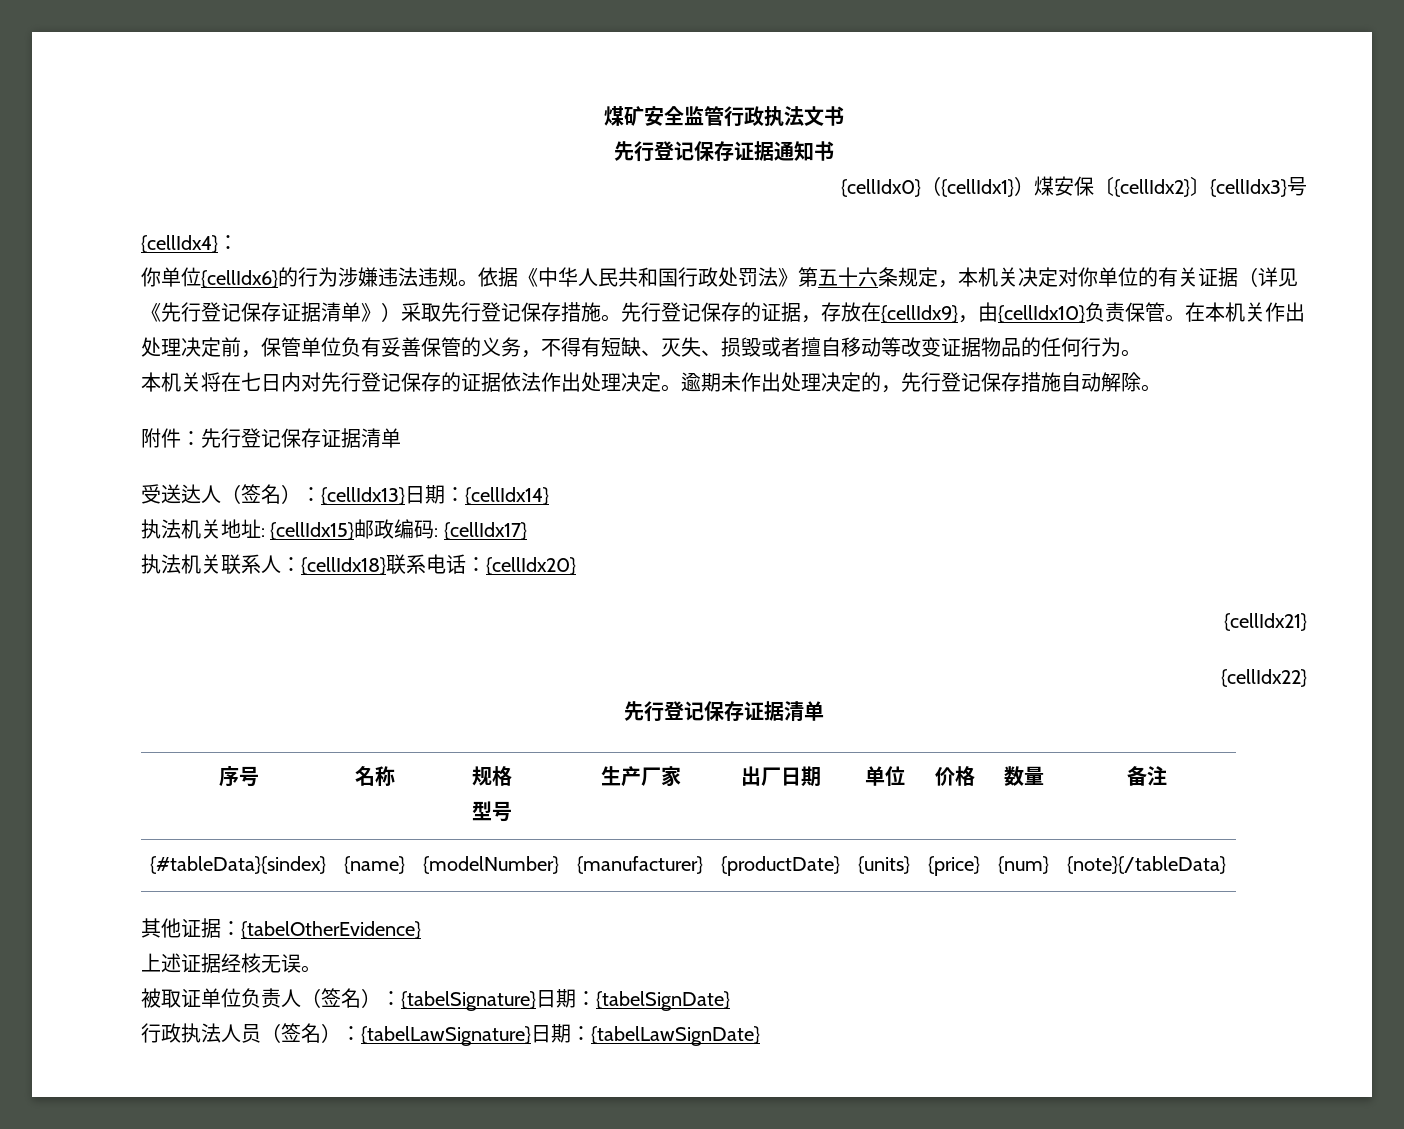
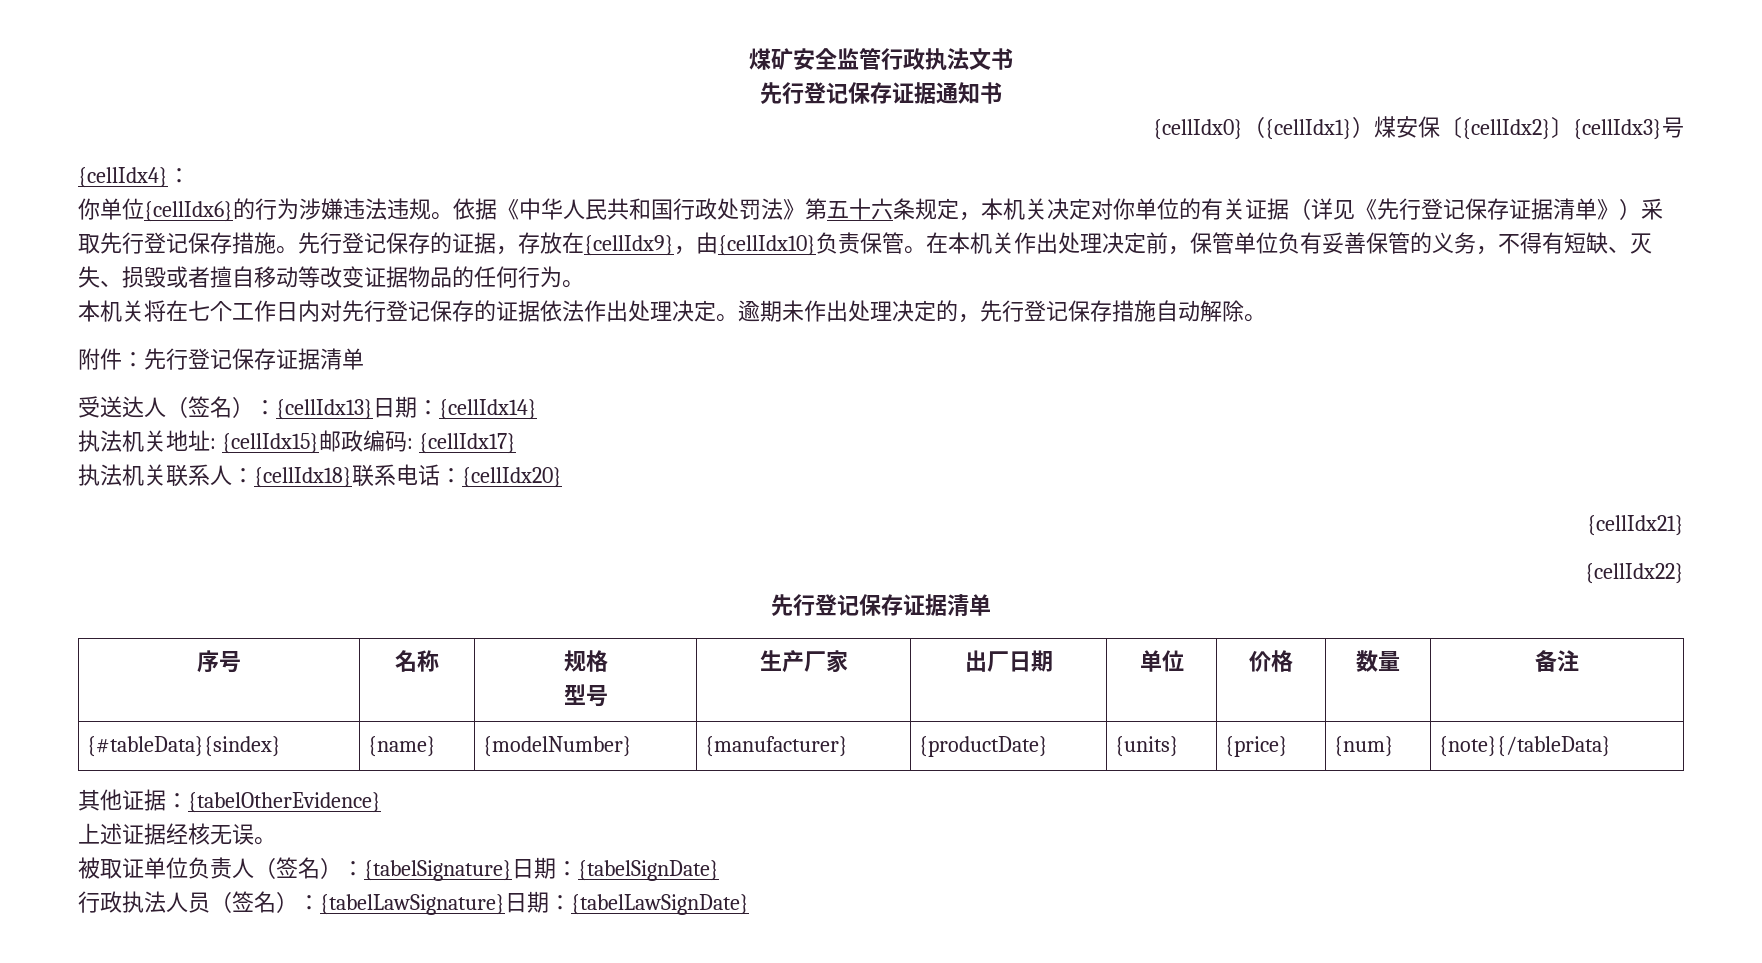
- 本机关将在七日内对先行登记保存的证据依法作出处理决定。
+ 本机关将在七个工作日内对先行登记保存的证据依法作出处理决定。

